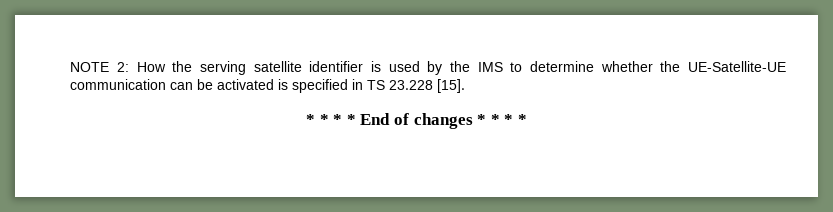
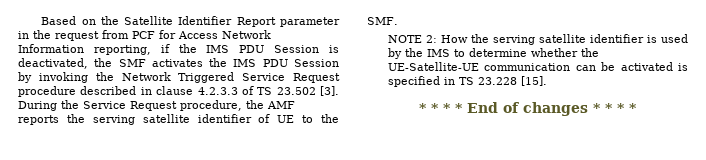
+ Based on the Satellite Identifier Report parameter in the request from PCF for Access Network Information reporting, if the IMS PDU Session is deactivated, the SMF activates the IMS PDU Session by invoking the Network Triggered Service Request procedure described in clause 4.2.3.3 of TS 23.502 [3]. During the Service Request procedure, the AMF reports the serving satellite identifier of UE to the SMF.

